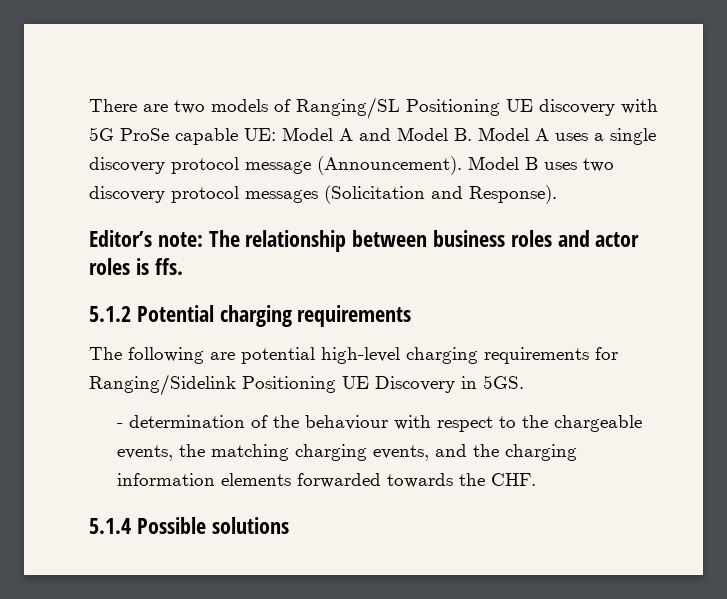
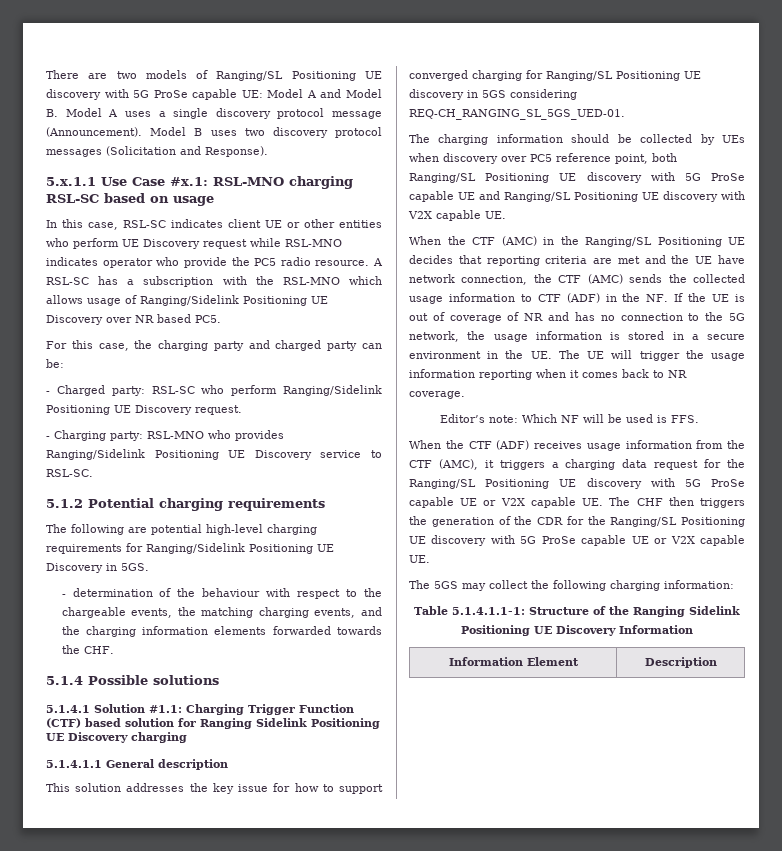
- Editor’s note: The relationship between business roles and actor roles is ffs.
+ 5.x.1.1 Use Case #x.1: RSL-MNO charging RSL-SC based on usage
+ In this case, RSL-SC indicates client UE or other entities who perform UE Discovery request while RSL-MNO indicates operator who provide the PC5 radio resource. A RSL-SC has a subscription with the RSL-MNO which allows usage of Ranging/Sidelink Positioning UE Discovery over NR based PC5.
+ For this case, the charging party and charged party can be:
+ - Charged party: RSL-SC who perform Ranging/Sidelink Positioning UE Discovery request.
+ - Charging party: RSL-MNO who provides Ranging/Sidelink Positioning UE Discovery service to RSL-SC.
+ 5.1.4.1 Solution #1.1: Charging Trigger Function (CTF) based solution for Ranging Sidelink Positioning UE Discovery charging
+ 5.1.4.1.1 General description
+ This solution addresses the key issue for how to support converged charging for Ranging/SL Positioning UE discovery in 5GS considering REQ-CH_RANGING_SL_5GS_UED-01.
+ The charging information should be collected by UEs when discovery over PC5 reference point, both Ranging/SL Positioning UE discovery with 5G ProSe capable UE and Ranging/SL Positioning UE discovery with V2X capable UE.
+ When the CTF (AMC) in the Ranging/SL Positioning UE decides that reporting criteria are met and the UE have network connection, the CTF (AMC) sends the collected usage information to CTF (ADF) in the NF. If the UE is out of coverage of NR and has no connection to the 5G network, the usage information is stored in a secure environment in the UE. The UE will trigger the usage information reporting when it comes back to NR coverage.
+ Editor’s note: Which NF will be used is FFS.
+ When the CTF (ADF) receives usage information from the CTF (AMC), it triggers a charging data request for the Ranging/SL Positioning UE discovery with 5G ProSe capable UE or V2X capable UE. The CHF then triggers the generation of the CDR for the Ranging/SL Positioning UE discovery with 5G ProSe capable UE or V2X capable UE.
+ The 5GS may collect the following charging information:
+ Table 5.1.4.1.1-1: Structure of the Ranging Sidelink Positioning UE Discovery Information
+ Information Element | Description

